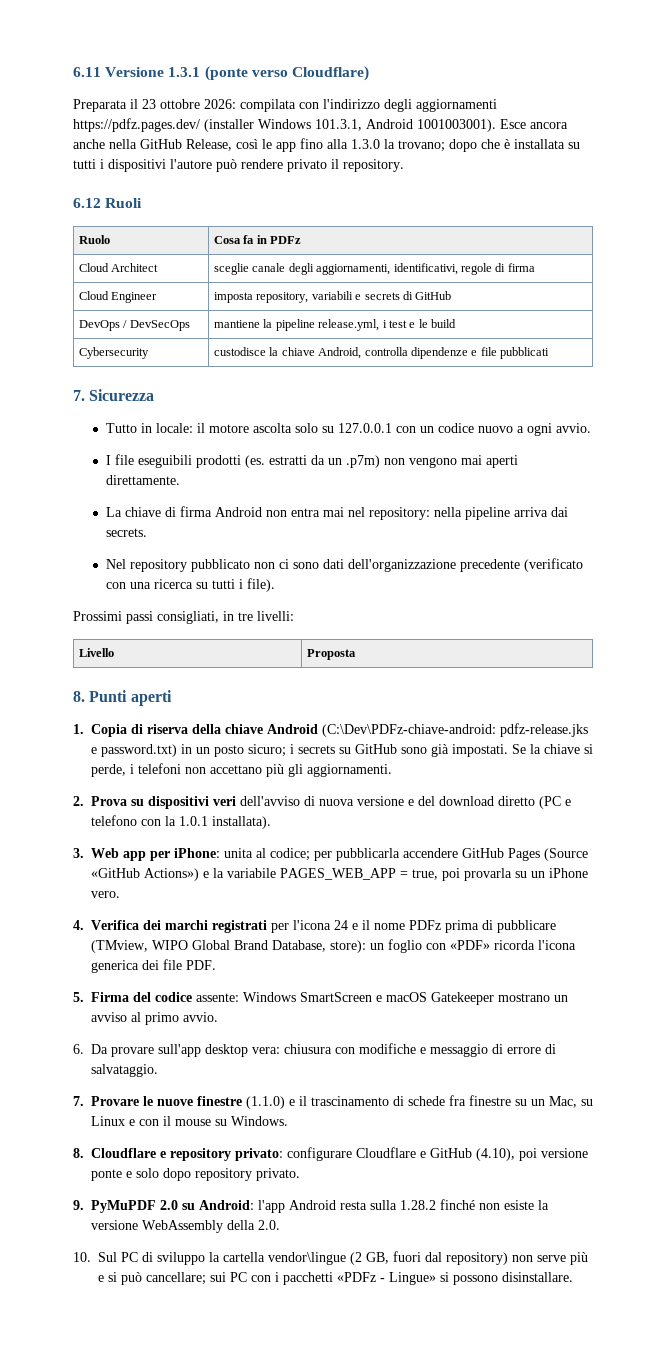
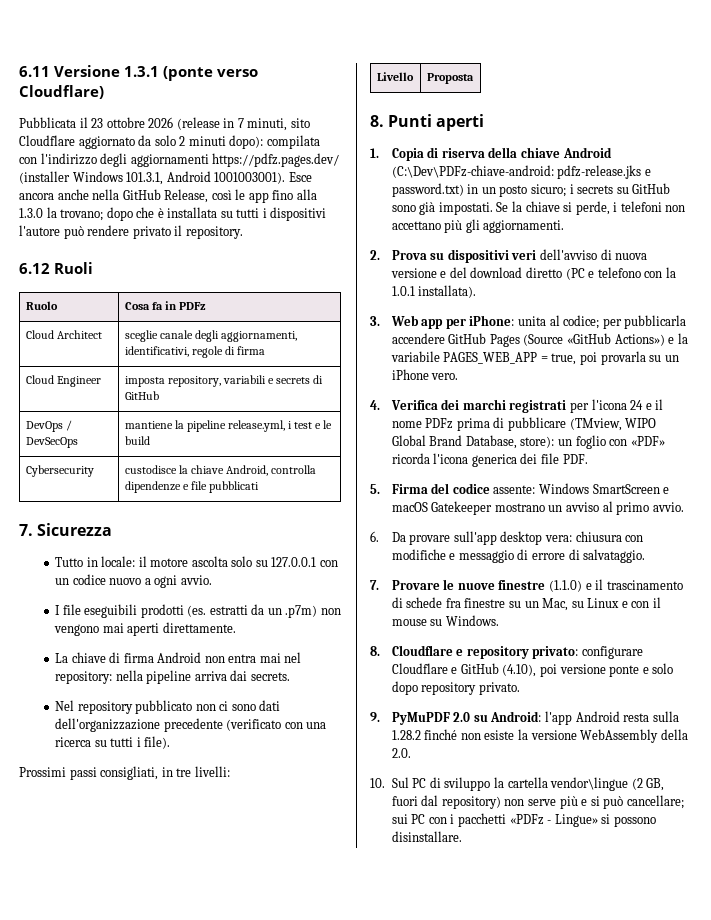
- Preparata il 23 ottobre 2026: compilata con l'indirizzo degli aggiornamenti https://pdfz.pages.dev/ (installer Windows 101.3.1, Android 1001003001).
+ Pubblicata il 23 ottobre 2026 (release in 7 minuti, sito Cloudflare aggiornato da solo 2 minuti dopo): compilata con l'indirizzo degli aggiornamenti https://pdfz.pages.dev/ (installer Windows 101.3.1, Android 1001003001).

